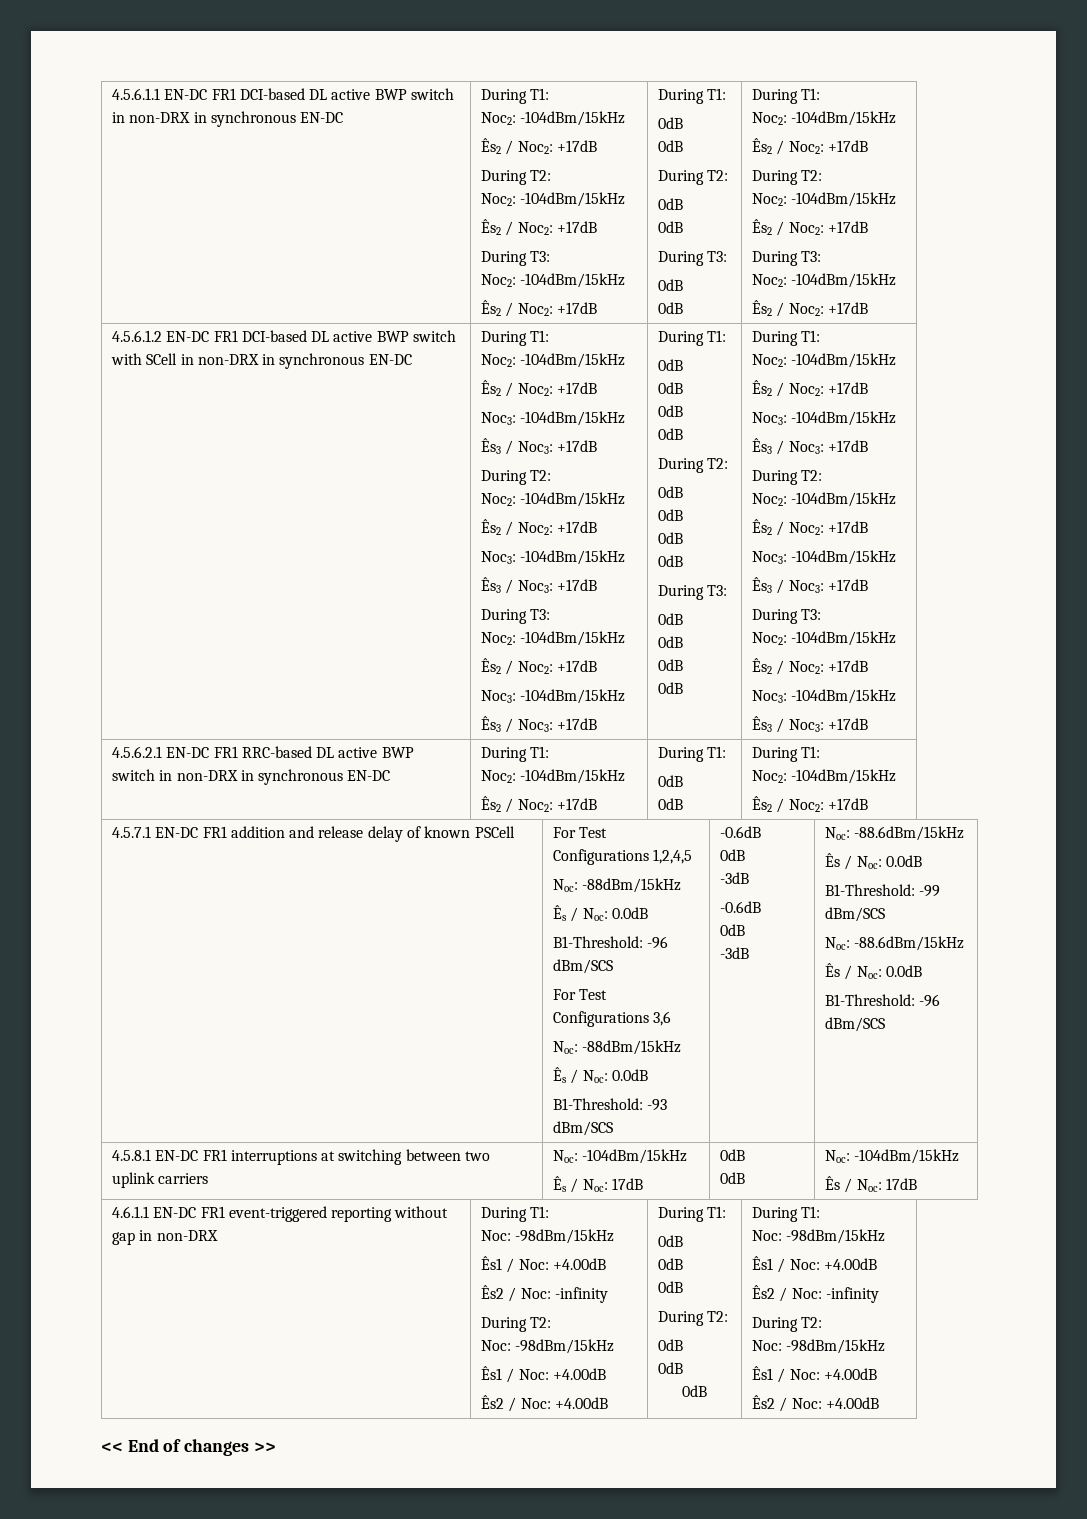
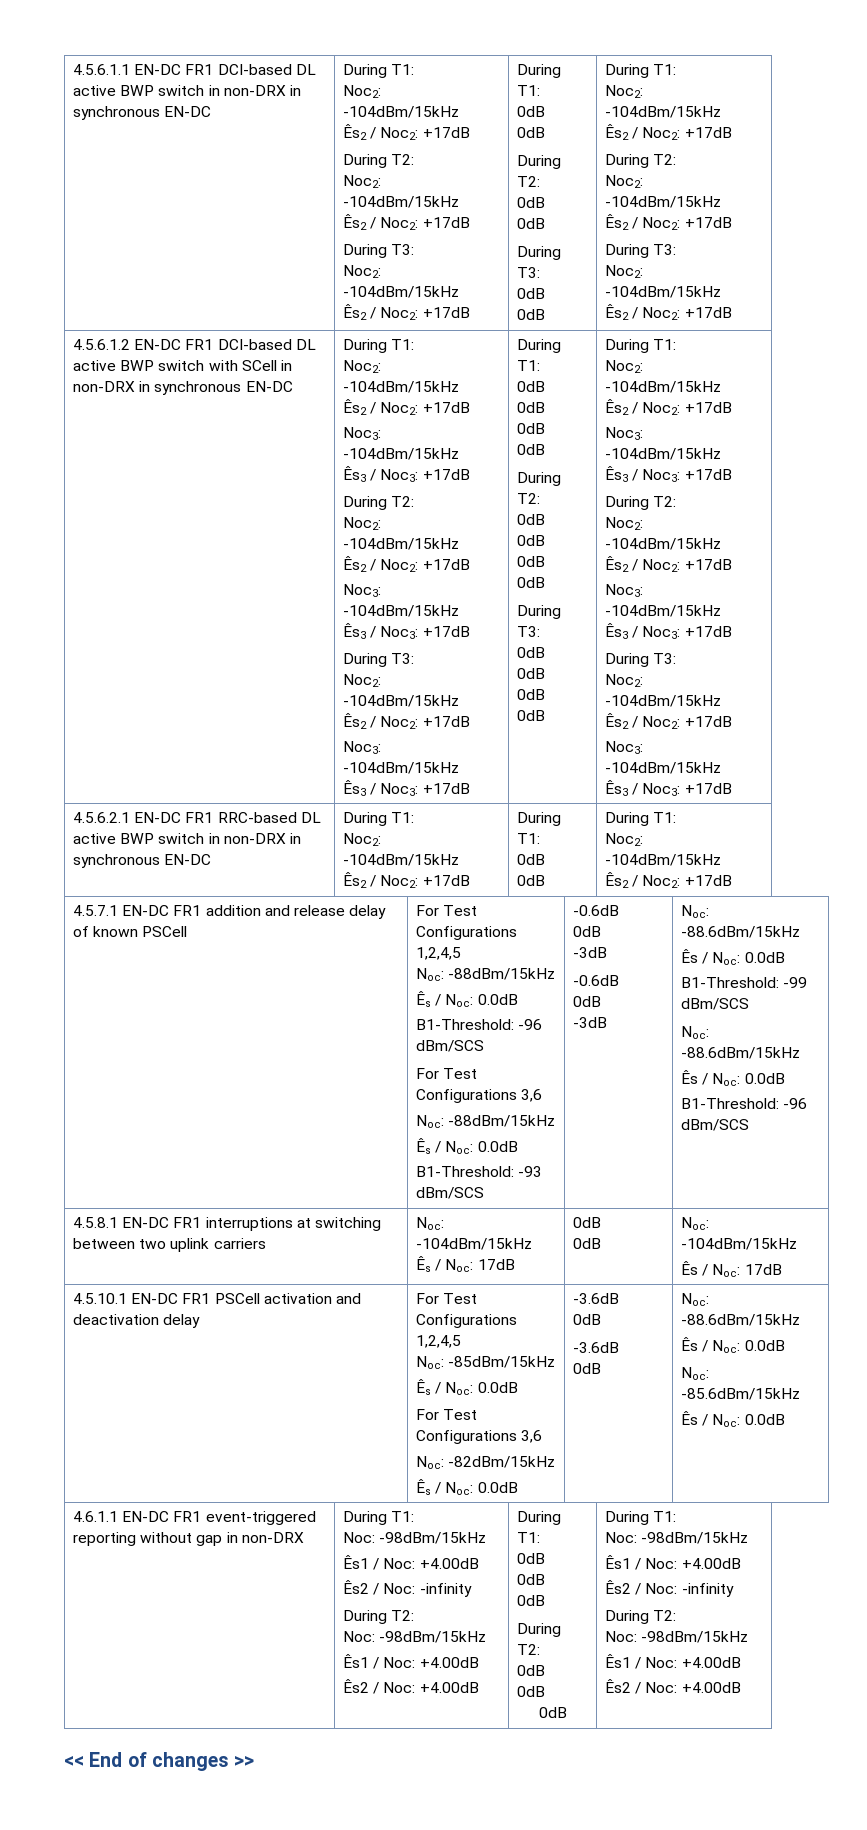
+ 4.5.10.1 EN-DC FR1 PSCell activation and deactivation delay | For Test Configurations 1,2,4,5
+ Noc: -85dBm/15kHz
+ Ês / Noc: 0.0dB
+ For Test Configurations 3,6
+ Noc: -82dBm/15kHz
+ Ês / Noc: 0.0dB | -3.6dB
+ 0dB
+ -3.6dB
+ 0dB | Noc: -88.6dBm/15kHz
+ Ês / Noc: 0.0dB
+ Noc: -85.6dBm/15kHz
+ Ês / Noc: 0.0dB

